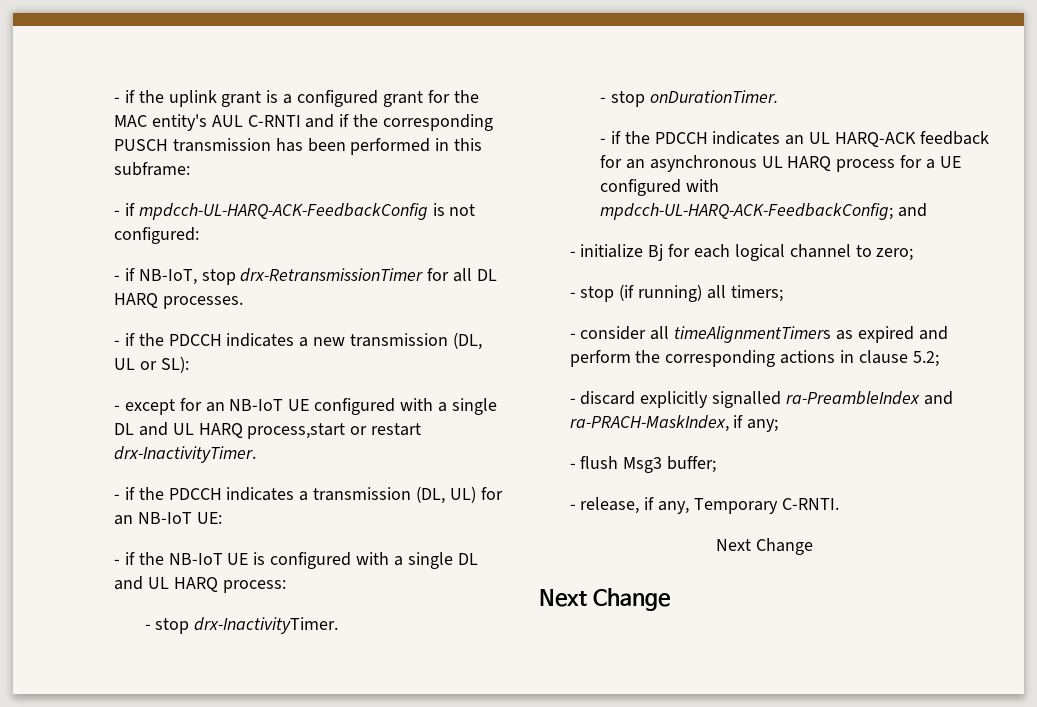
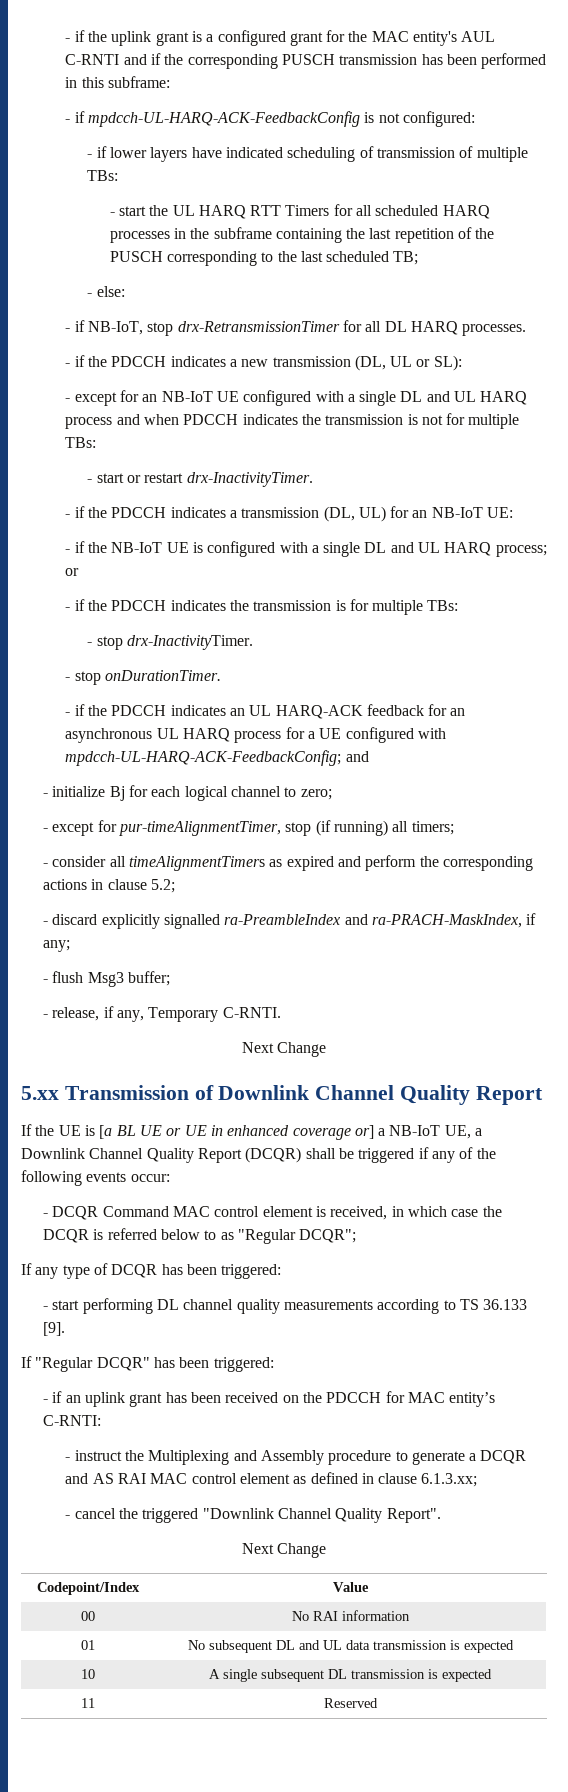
+ - if lower layers have indicated scheduling of transmission of multiple TBs:
+ - start the UL HARQ RTT Timers for all scheduled HARQ processes in the subframe containing the last repetition of the PUSCH corresponding to the last scheduled TB;
+ - else:
- - except for an NB-IoT UE configured with a single DL and UL HARQ process,start or restart drx-InactivityTimer.
+ - except for an NB-IoT UE configured with a single DL and UL HARQ process and when PDCCH indicates the transmission is not for multiple TBs:
+ - start or restart drx-InactivityTimer.
- - if the NB-IoT UE is configured with a single DL and UL HARQ process:
+ - if the NB-IoT UE is configured with a single DL and UL HARQ process; or
+ - if the PDCCH indicates the transmission is for multiple TBs:
- - stop (if running) all timers;
+ - except for pur-timeAlignmentTimer, stop (if running) all timers;
  - release, if any, Temporary C-RNTI.
  Next Change
+ 5.xx Transmission of Downlink Channel Quality Report
+ If the UE is [a BL UE or UE in enhanced coverage or] a NB-IoT UE, a Downlink Channel Quality Report (DCQR) shall be triggered if any of the following events occur:
+ - DCQR Command MAC control element is received, in which case the DCQR is referred below to as "Regular DCQR";
+ If any type of DCQR has been triggered:
+ - start performing DL channel quality measurements according to TS 36.133 [9].
+ If "Regular DCQR" has been triggered:
+ - if an uplink grant has been received on the PDCCH for MAC entity’s C-RNTI:
+ - instruct the Multiplexing and Assembly procedure to generate a DCQR and AS RAI MAC control element as defined in clause 6.1.3.xx;
+ - cancel the triggered "Downlink Channel Quality Report".
  Next Change
+ Codepoint/Index | Value
+ 00 | No RAI information
+ 01 | No subsequent DL and UL data transmission is expected
+ 10 | A single subsequent DL transmission is expected
+ 11 | Reserved

